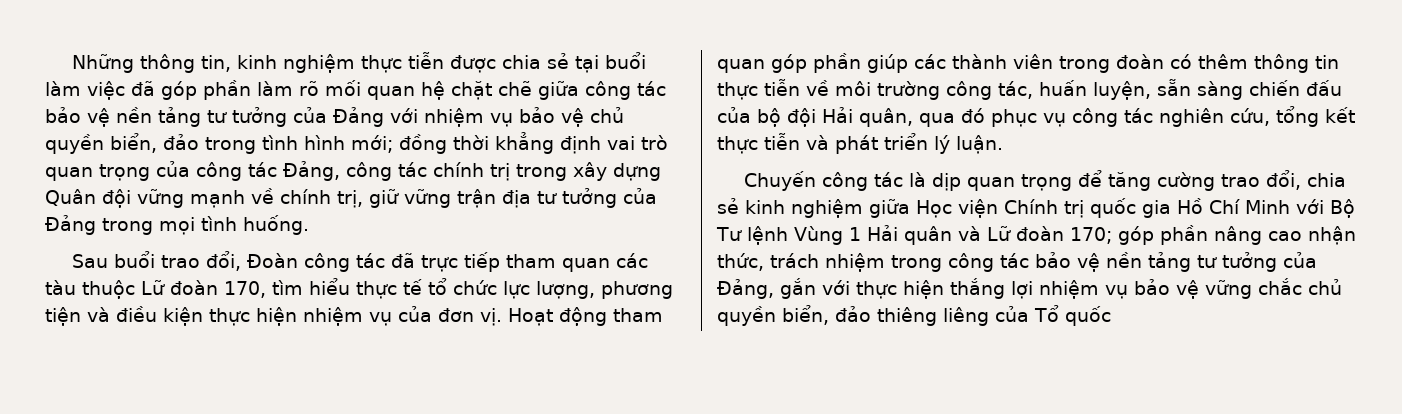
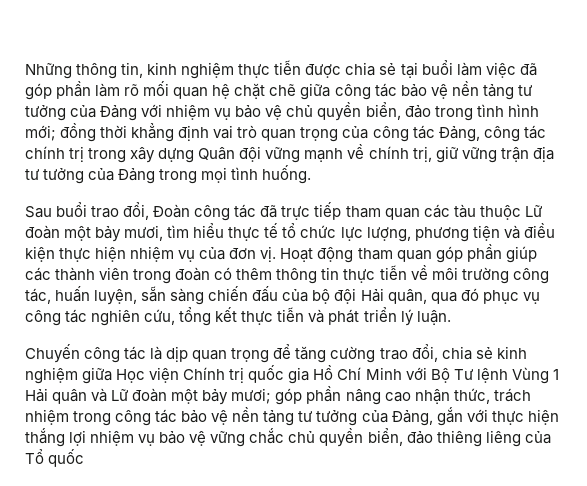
- Sau buổi trao đổi, Đoàn công tác đã trực tiếp tham quan các tàu thuộc Lữ đoàn 170, tìm hiểu thực tế tổ chức lực lượng, phương tiện và điều kiện thực hiện nhiệm vụ của đơn vị.
+ Sau buổi trao đổi, Đoàn công tác đã trực tiếp tham quan các tàu thuộc Lữ đoàn một bảy mươi, tìm hiểu thực tế tổ chức lực lượng, phương tiện và điều kiện thực hiện nhiệm vụ của đơn vị.
- Chuyến công tác là dịp quan trọng để tăng cường trao đổi, chia sẻ kinh nghiệm giữa Học viện Chính trị quốc gia Hồ Chí Minh với Bộ Tư lệnh Vùng 1 Hải quân và Lữ đoàn 170;
+ Chuyến công tác là dịp quan trọng để tăng cường trao đổi, chia sẻ kinh nghiệm giữa Học viện Chính trị quốc gia Hồ Chí Minh với Bộ Tư lệnh Vùng 1 Hải quân và Lữ đoàn một bảy mươi;

